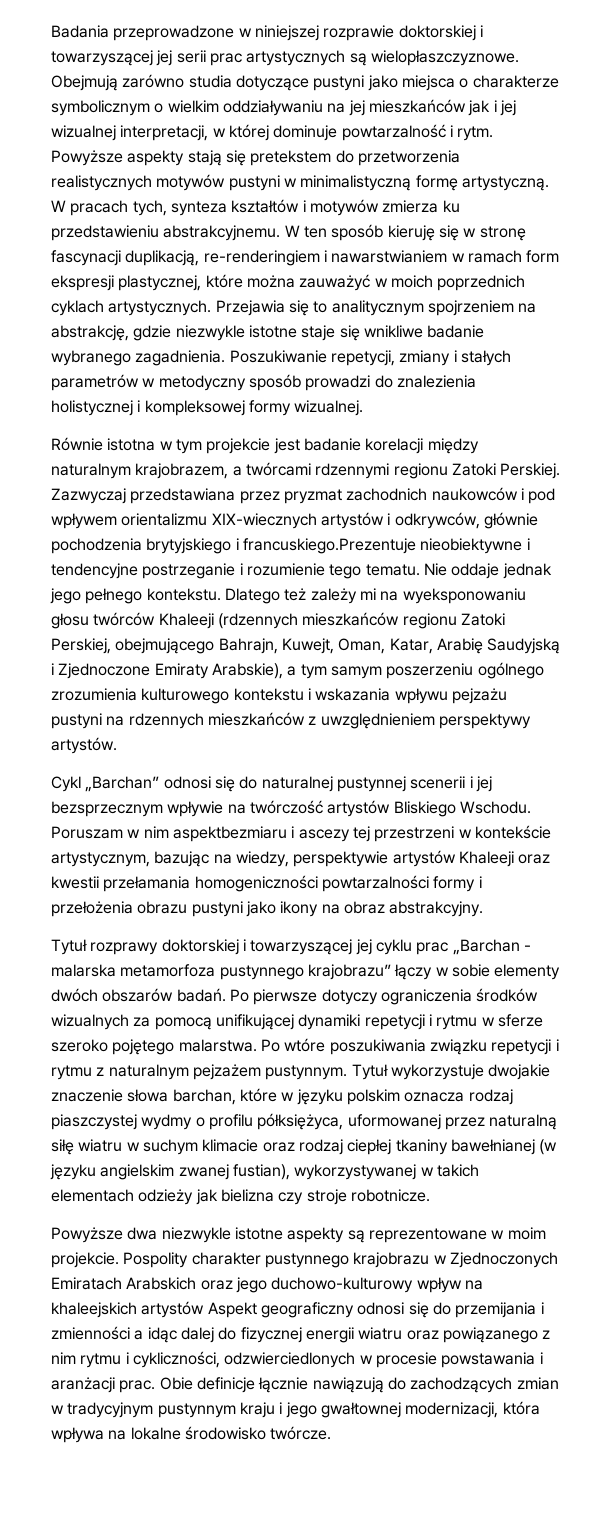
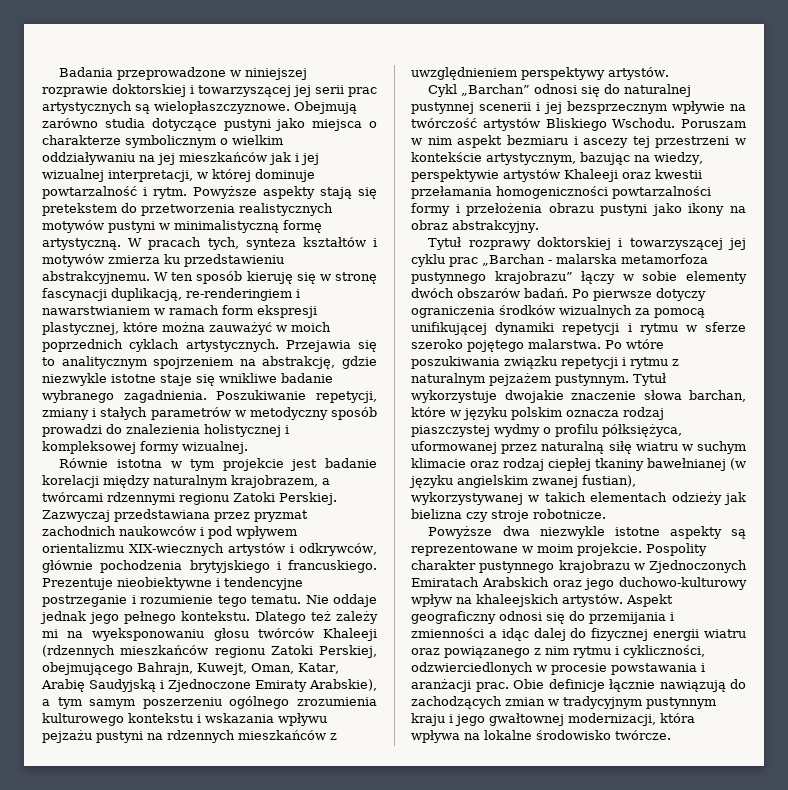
- Zazwyczaj przedstawiana przez pryzmat zachodnich naukowców i pod wpływem orientalizmu XIX-wiecznych artystów i odkrywców, głównie pochodzenia brytyjskiego i francuskiego.Prezentuje nieobiektywne i tendencyjne postrzeganie i rozumienie tego tematu.
+ Zazwyczaj przedstawiana przez pryzmat zachodnich naukowców i pod wpływem orientalizmu XIX-wiecznych artystów i odkrywców, głównie pochodzenia brytyjskiego i francuskiego. Prezentuje nieobiektywne i tendencyjne postrzeganie i rozumienie tego tematu.
- Poruszam w nim aspektbezmiaru i ascezy tej przestrzeni w kontekście artystycznym, bazując na wiedzy, perspektywie artystów Khaleeji oraz kwestii przełamania homogeniczności powtarzalności formy i przełożenia obrazu pustyni jako ikony na obraz abstrakcyjny.
+ Poruszam w nim aspekt bezmiaru i ascezy tej przestrzeni w kontekście artystycznym, bazując na wiedzy, perspektywie artystów Khaleeji oraz kwestii przełamania homogeniczności powtarzalności formy i przełożenia obrazu pustyni jako ikony na obraz abstrakcyjny.
- Pospolity charakter pustynnego krajobrazu w Zjednoczonych Emiratach Arabskich oraz jego duchowo-kulturowy wpływ na khaleejskich artystów Aspekt geograficzny odnosi się do przemijania i zmienności a idąc dalej do fizycznej energii wiatru oraz powiązanego z nim rytmu i cykliczności, odzwierciedlonych w procesie powstawania i aranżacji prac.
+ Pospolity charakter pustynnego krajobrazu w Zjednoczonych Emiratach Arabskich oraz jego duchowo-kulturowy wpływ na khaleejskich artystów. Aspekt geograficzny odnosi się do przemijania i zmienności a idąc dalej do fizycznej energii wiatru oraz powiązanego z nim rytmu i cykliczności, odzwierciedlonych w procesie powstawania i aranżacji prac.

